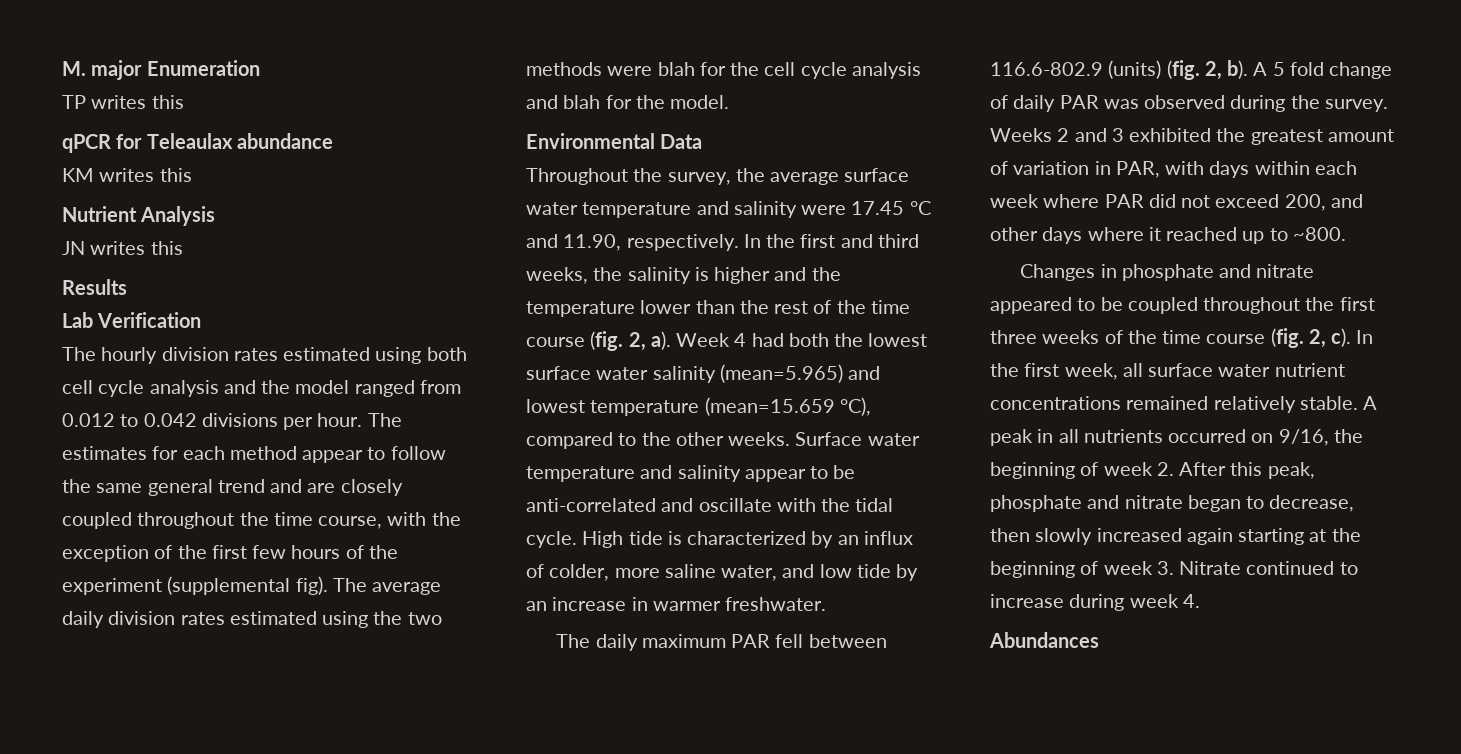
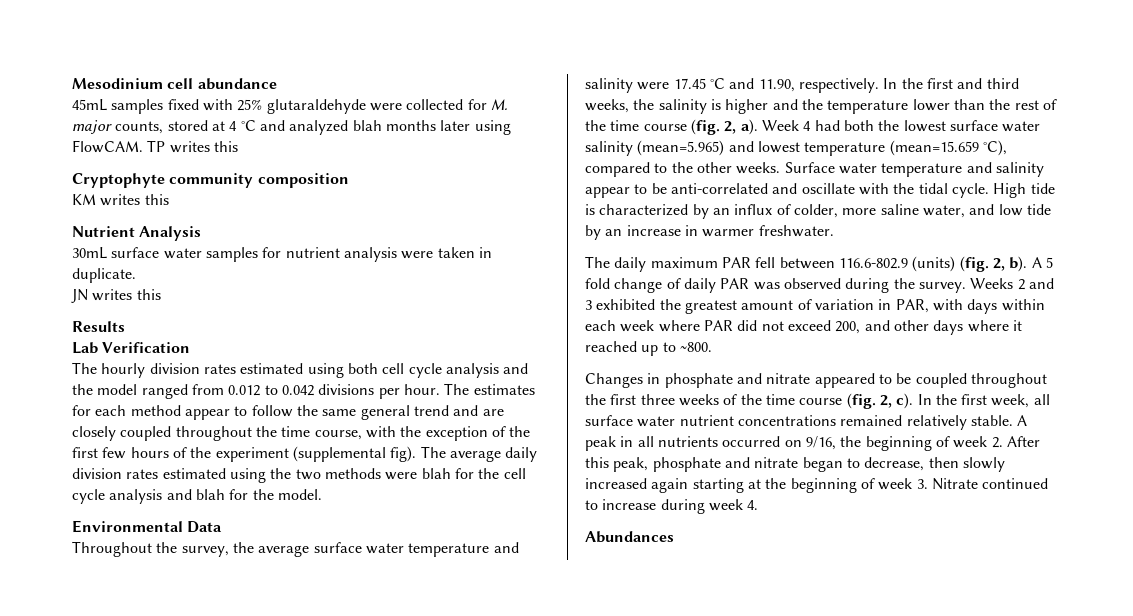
- M. major Enumeration
- TP writes this
+ Mesodinium cell abundance
+ 45mL samples fixed with 25% glutaraldehyde were collected for M. major counts, stored at 4 °C and analyzed blah months later using FlowCAM. TP writes this
- qPCR for Teleaulax abundance
+ Cryptophyte community composition
+ 30mL surface water samples for nutrient analysis were taken in duplicate.

